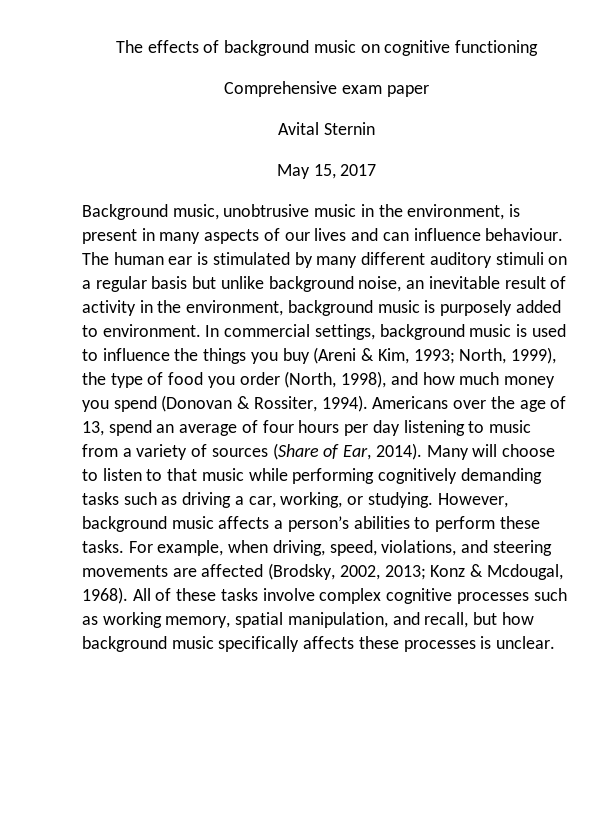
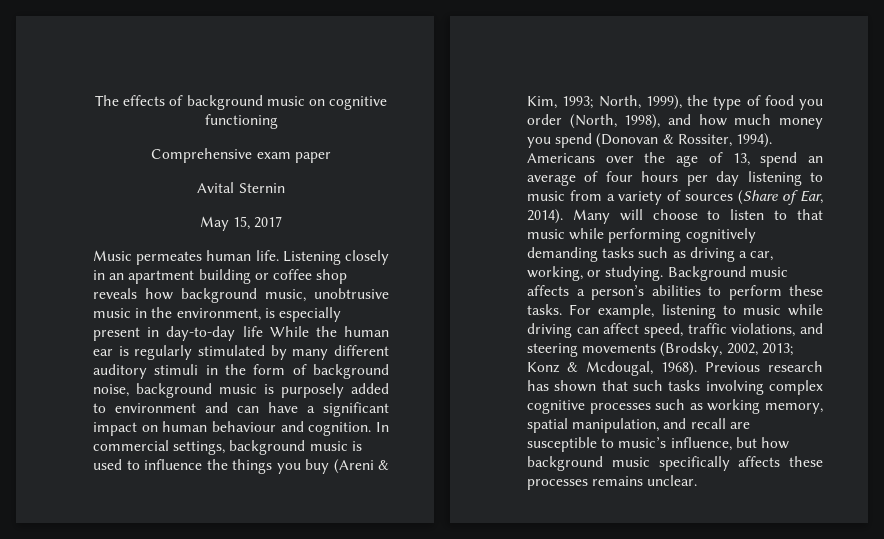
- Background music, unobtrusive music in the environment, is present in many aspects of our lives and can influence behaviour. The human ear is stimulated by many different auditory stimuli on a regular basis but unlike background noise, an inevitable result of activity in the environment, background music is purposely added to environment.
+ Music permeates human life. Listening closely in an apartment building or coffee shop reveals how background music, unobtrusive music in the environment, is especially present in day-to-day life While the human ear is regularly stimulated by many different auditory stimuli in the form of background noise, background music is purposely added to environment and can have a significant impact on human behaviour and cognition.
- However, background music affects a person’s abilities to perform these tasks.
+ Background music affects a person’s abilities to perform these tasks.
- For example, when driving, speed, violations, and steering movements are affected (Brodsky, 2002, 2013; Konz & Mcdougal, 1968).
+ For example, listening to music while driving can affect speed, traffic violations, and steering movements (Brodsky, 2002, 2013; Konz & Mcdougal, 1968).
- All of these tasks involve complex cognitive processes such as working memory, spatial manipulation, and recall, but how background music specifically affects these processes is unclear.
+ Previous research has shown that such tasks involving complex cognitive processes such as working memory, spatial manipulation, and recall are susceptible to music’s influence, but how background music specifically affects these processes remains unclear.

